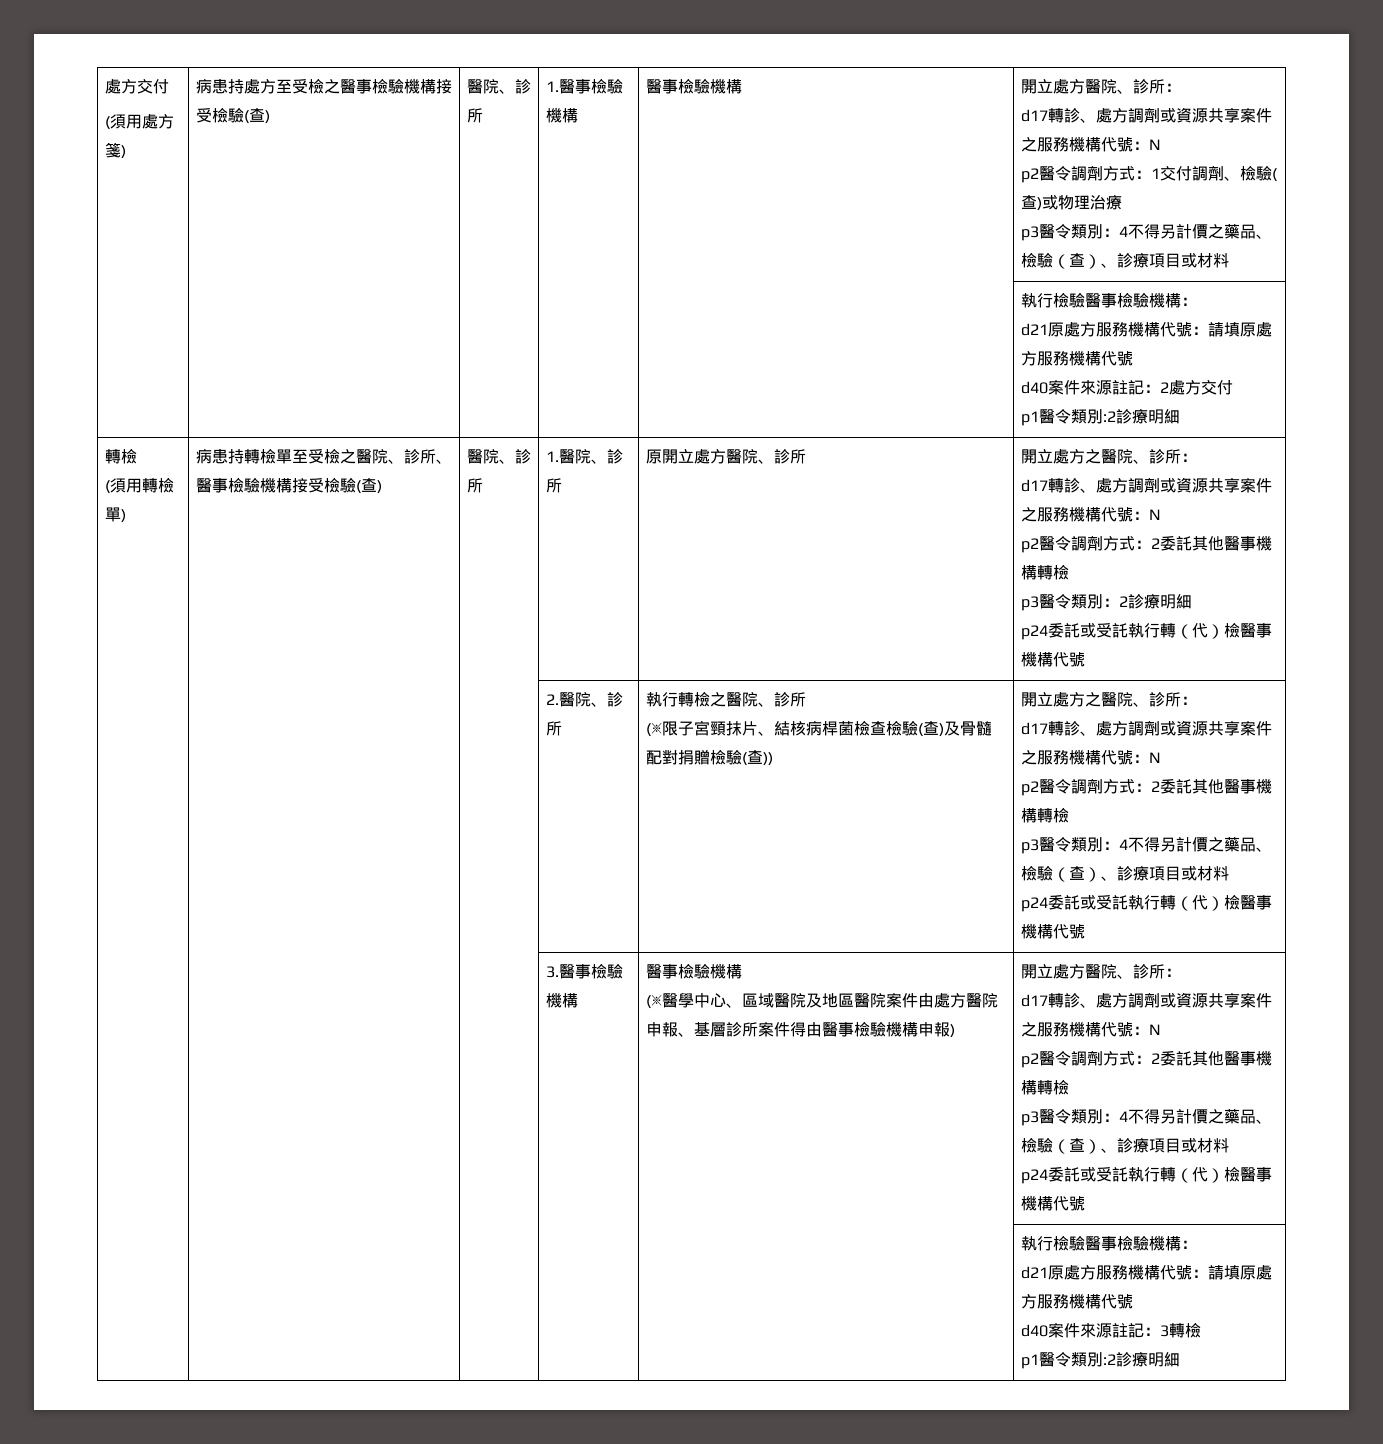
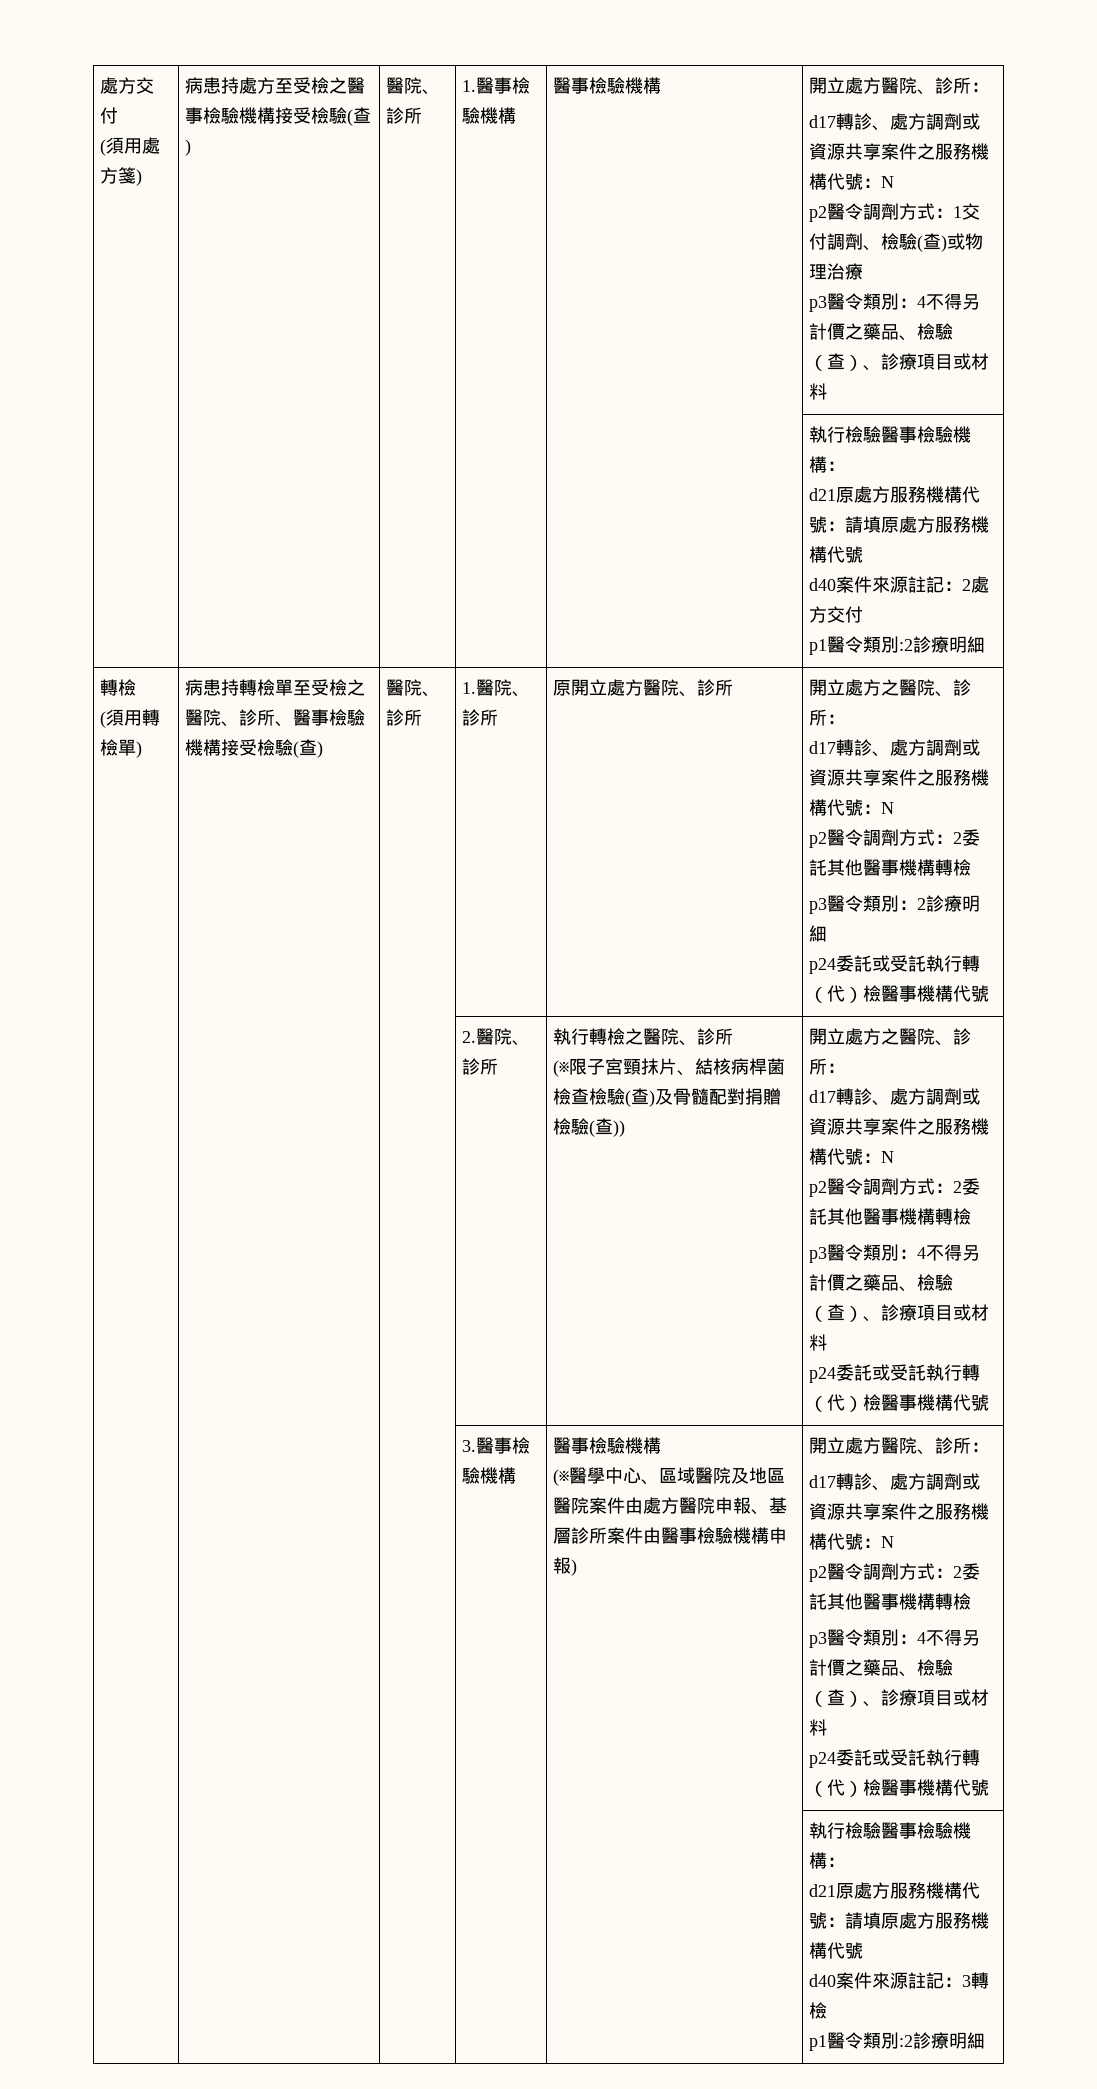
- (※醫學中心、區域醫院及地區醫院案件由處方醫院申報、基層診所案件得由醫事檢驗機構申報)
+ (※醫學中心、區域醫院及地區醫院案件由處方醫院申報、基層診所案件由醫事檢驗機構申報)

